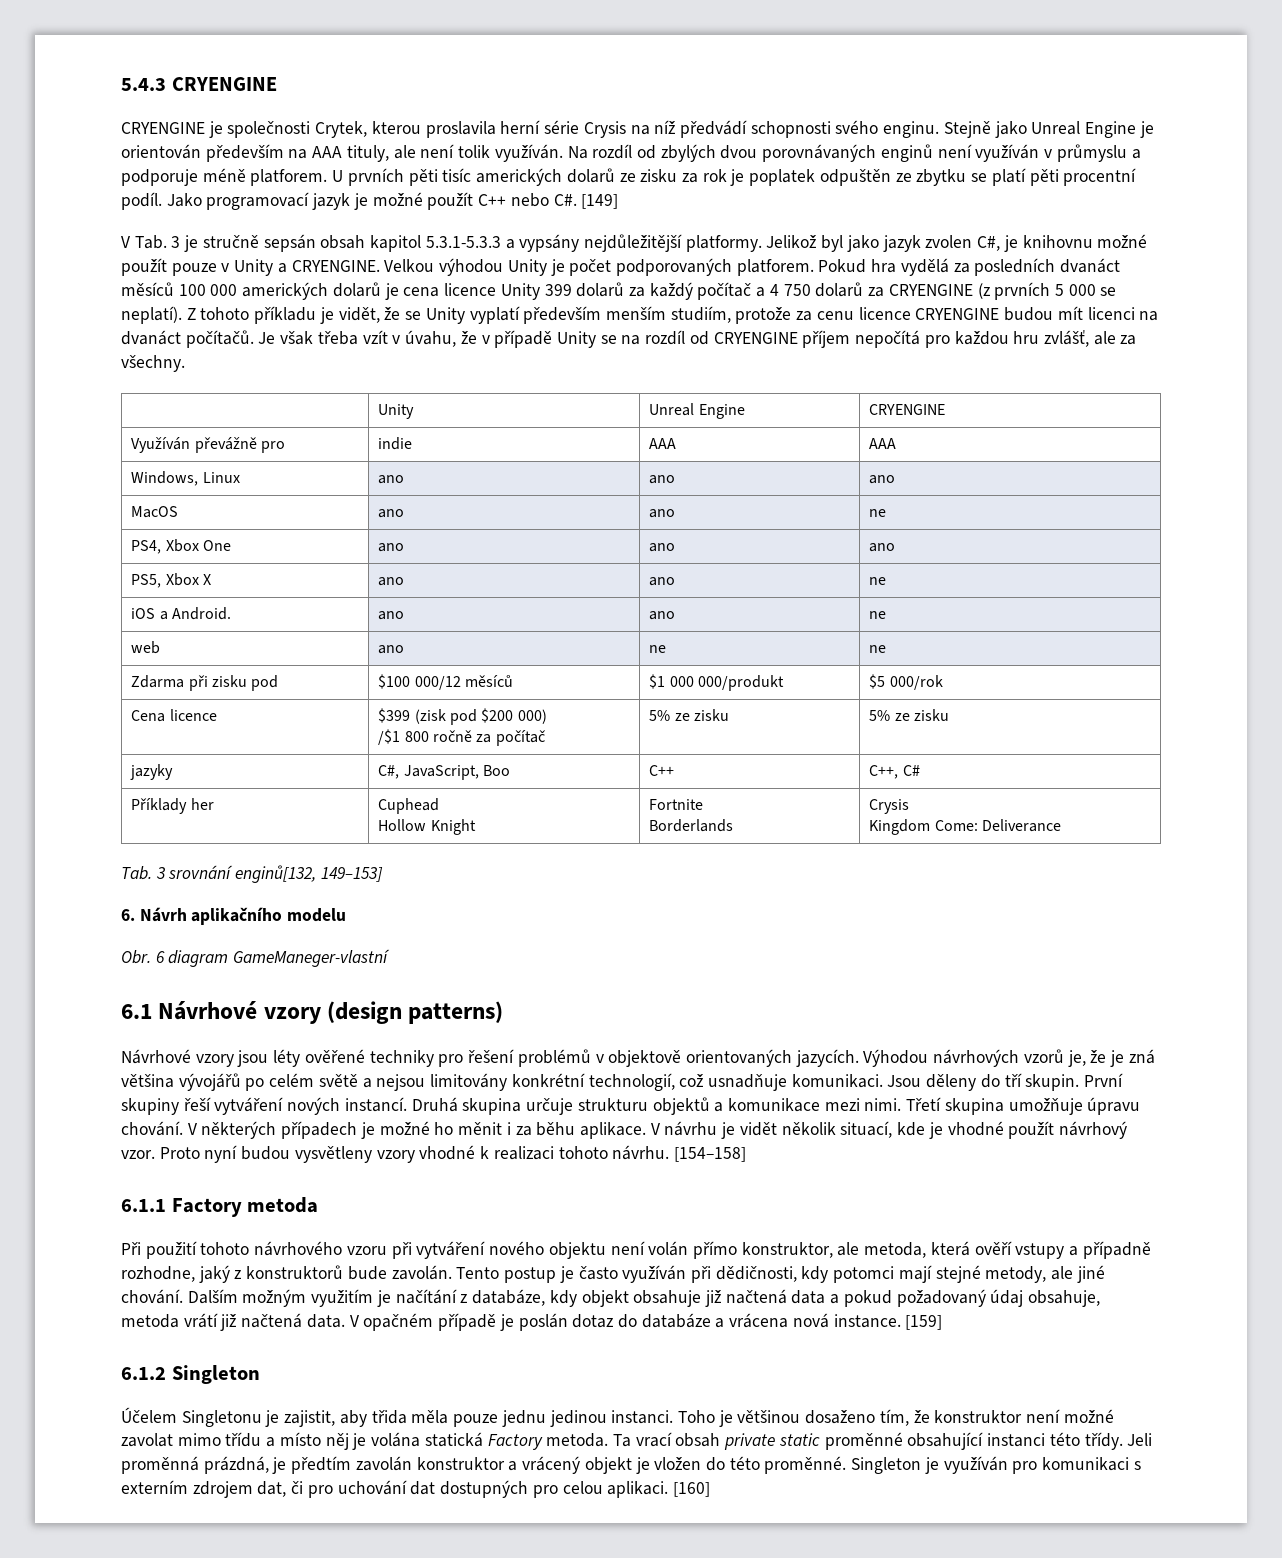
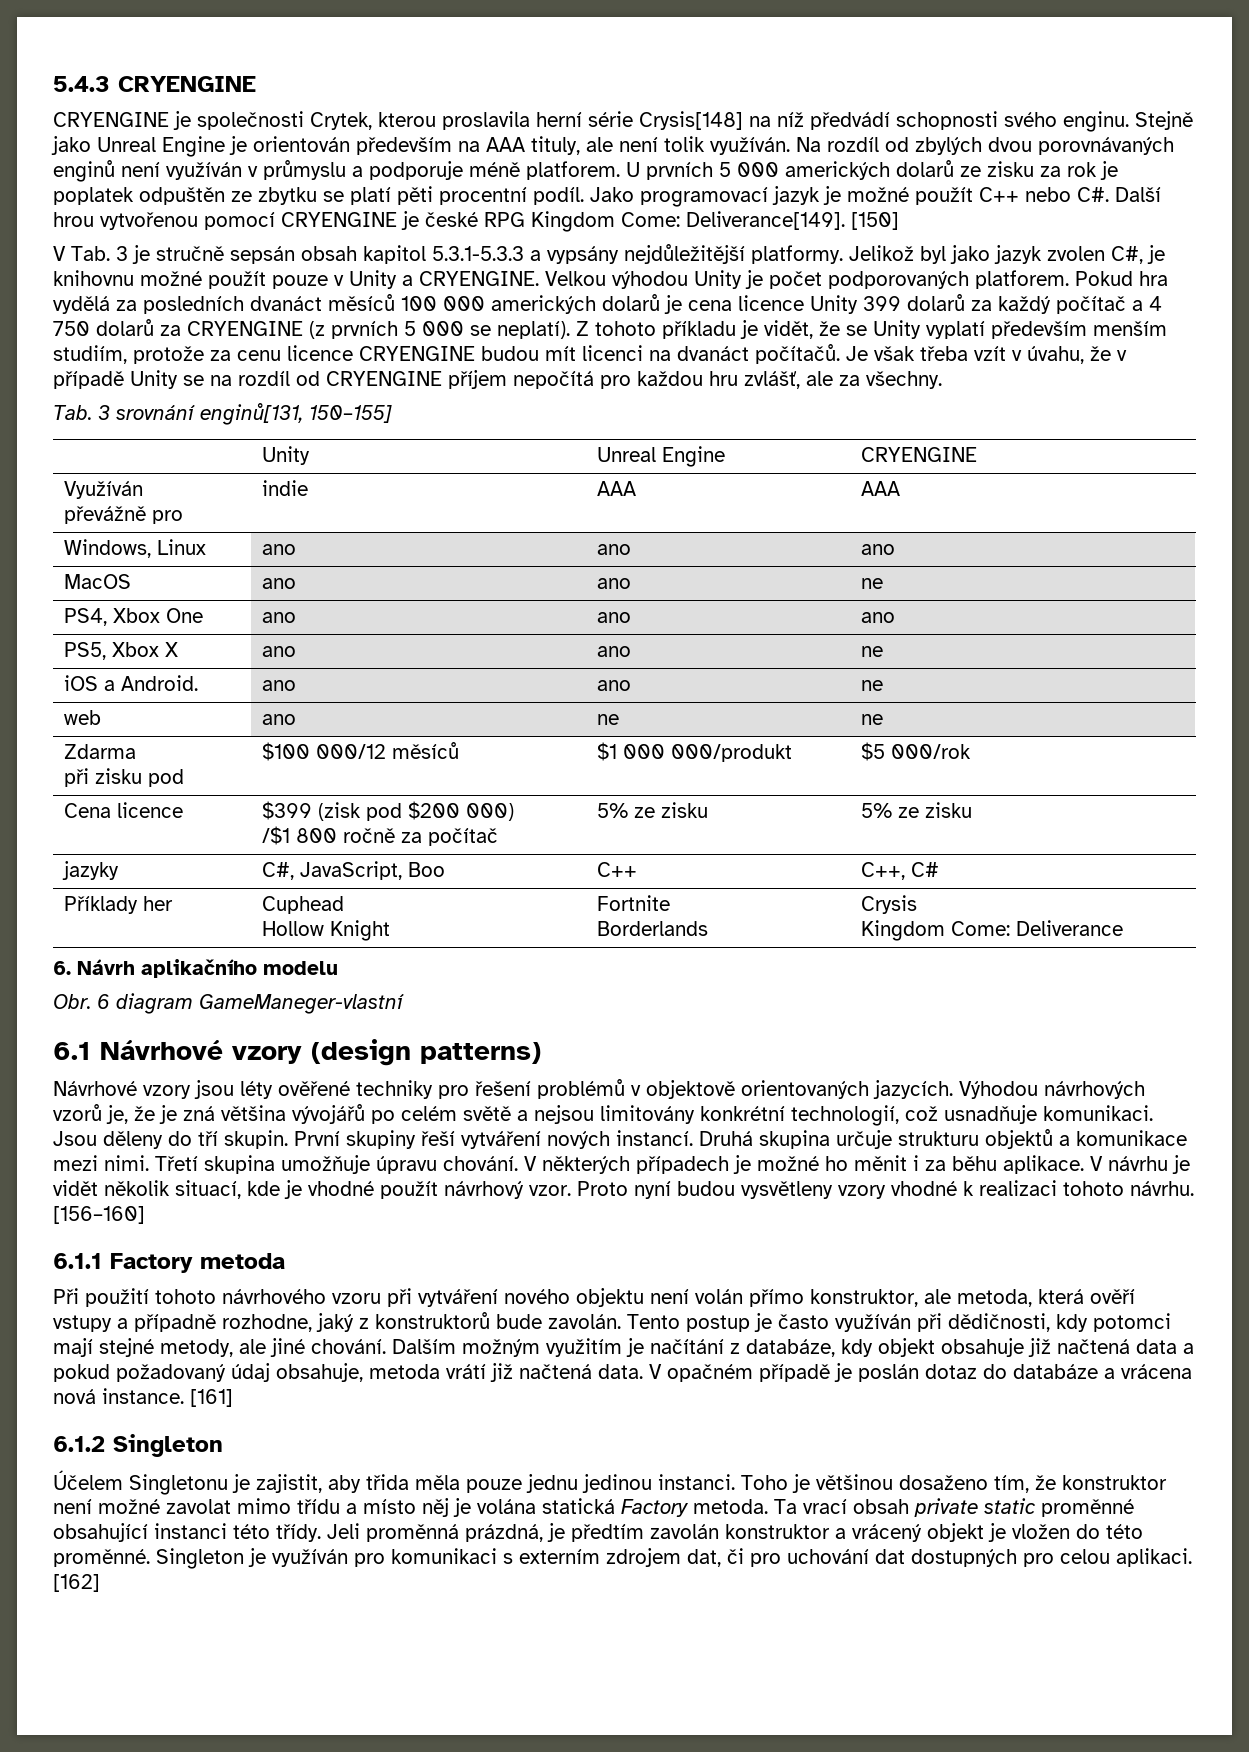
- CRYENGINE je společnosti Crytek, kterou proslavila herní série Crysis na níž předvádí schopnosti svého enginu.
+ CRYENGINE je společnosti Crytek, kterou proslavila herní série Crysis[148] na níž předvádí schopnosti svého enginu.
- U prvních pěti tisíc amerických dolarů ze zisku za rok je poplatek odpuštěn ze zbytku se platí pěti procentní podíl.
+ U prvních 5 000 amerických dolarů ze zisku za rok je poplatek odpuštěn ze zbytku se platí pěti procentní podíl.
- Jako programovací jazyk je možné použít C++ nebo C#. [149]
+ Jako programovací jazyk je možné použít C++ nebo C#. Další hrou vytvořenou pomocí CRYENGINE je české RPG Kingdom Come: Deliverance[149]. [150]
+ Tab. 3 srovnání enginů[131, 150–155]
- Využíván převážně pro | indie | AAA | AAA
+ Využíván
+ převážně pro | indie | AAA | AAA
- Zdarma při zisku pod | $100 000/12 měsíců | $1 000 000/produkt | $5 000/rok
+ Zdarma
+ při zisku pod | $100 000/12 měsíců | $1 000 000/produkt | $5 000/rok
- Tab. 3 srovnání enginů[132, 149–153]
- [154–158]
+ [156–160]
- [159]
+ [161]
- [160]
+ [162]

